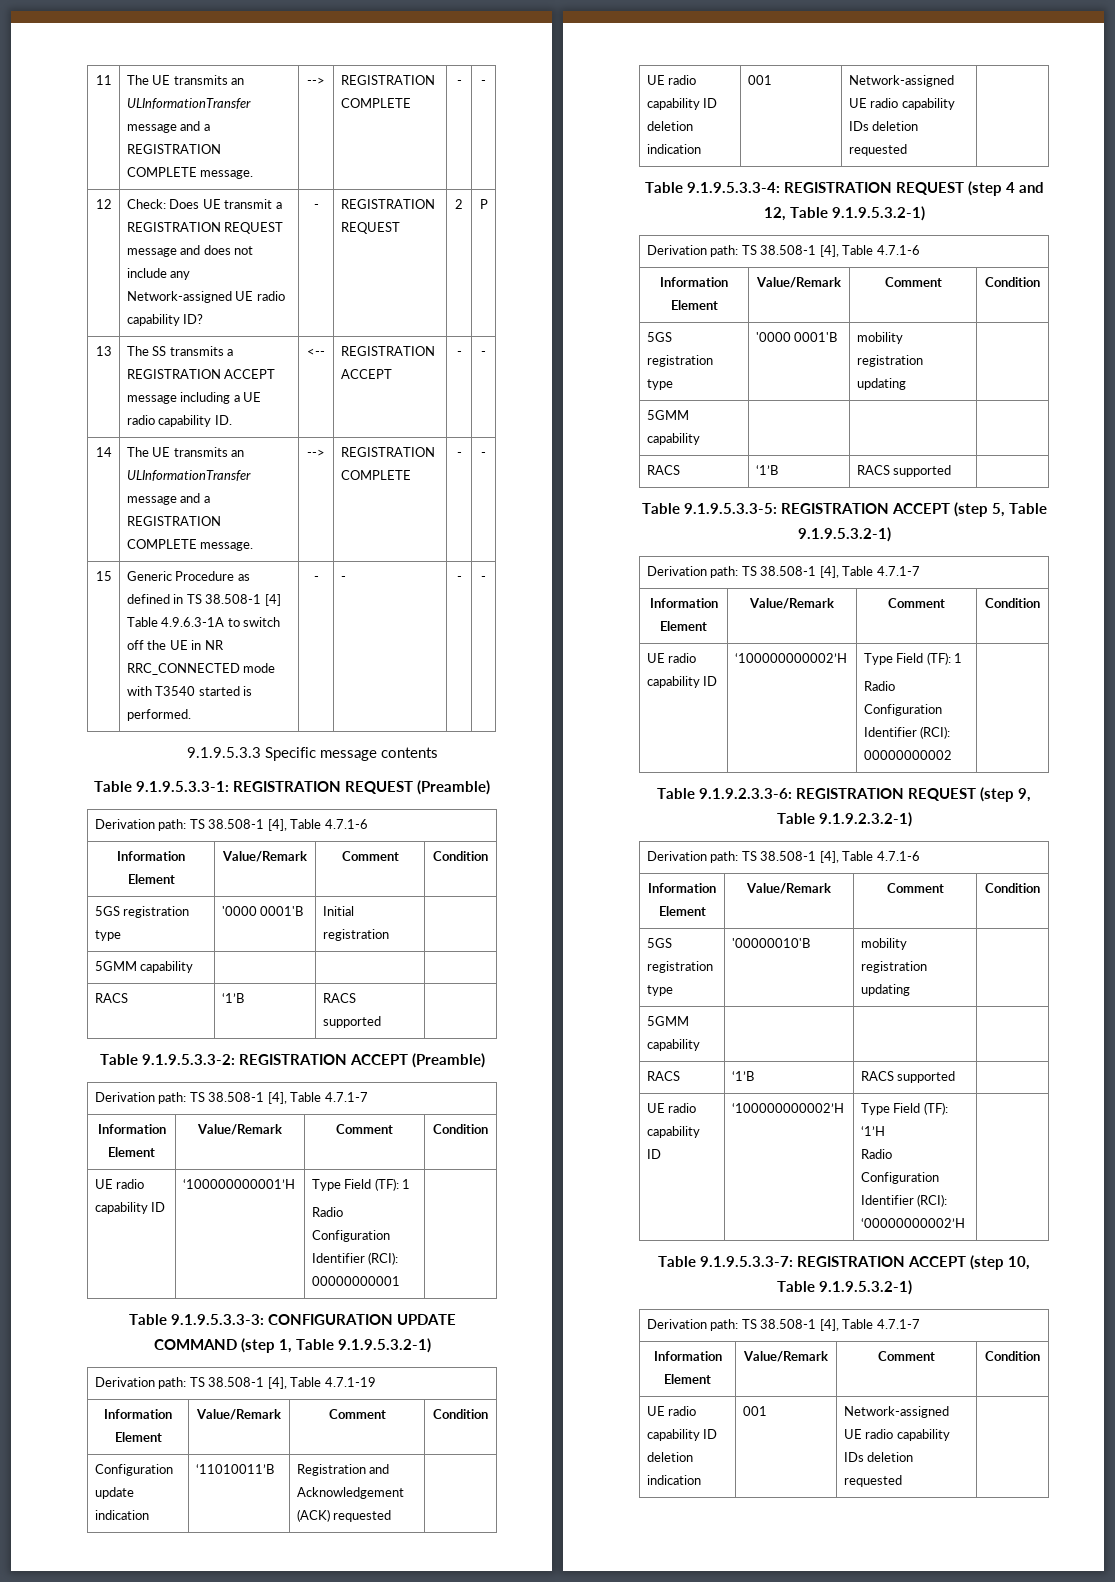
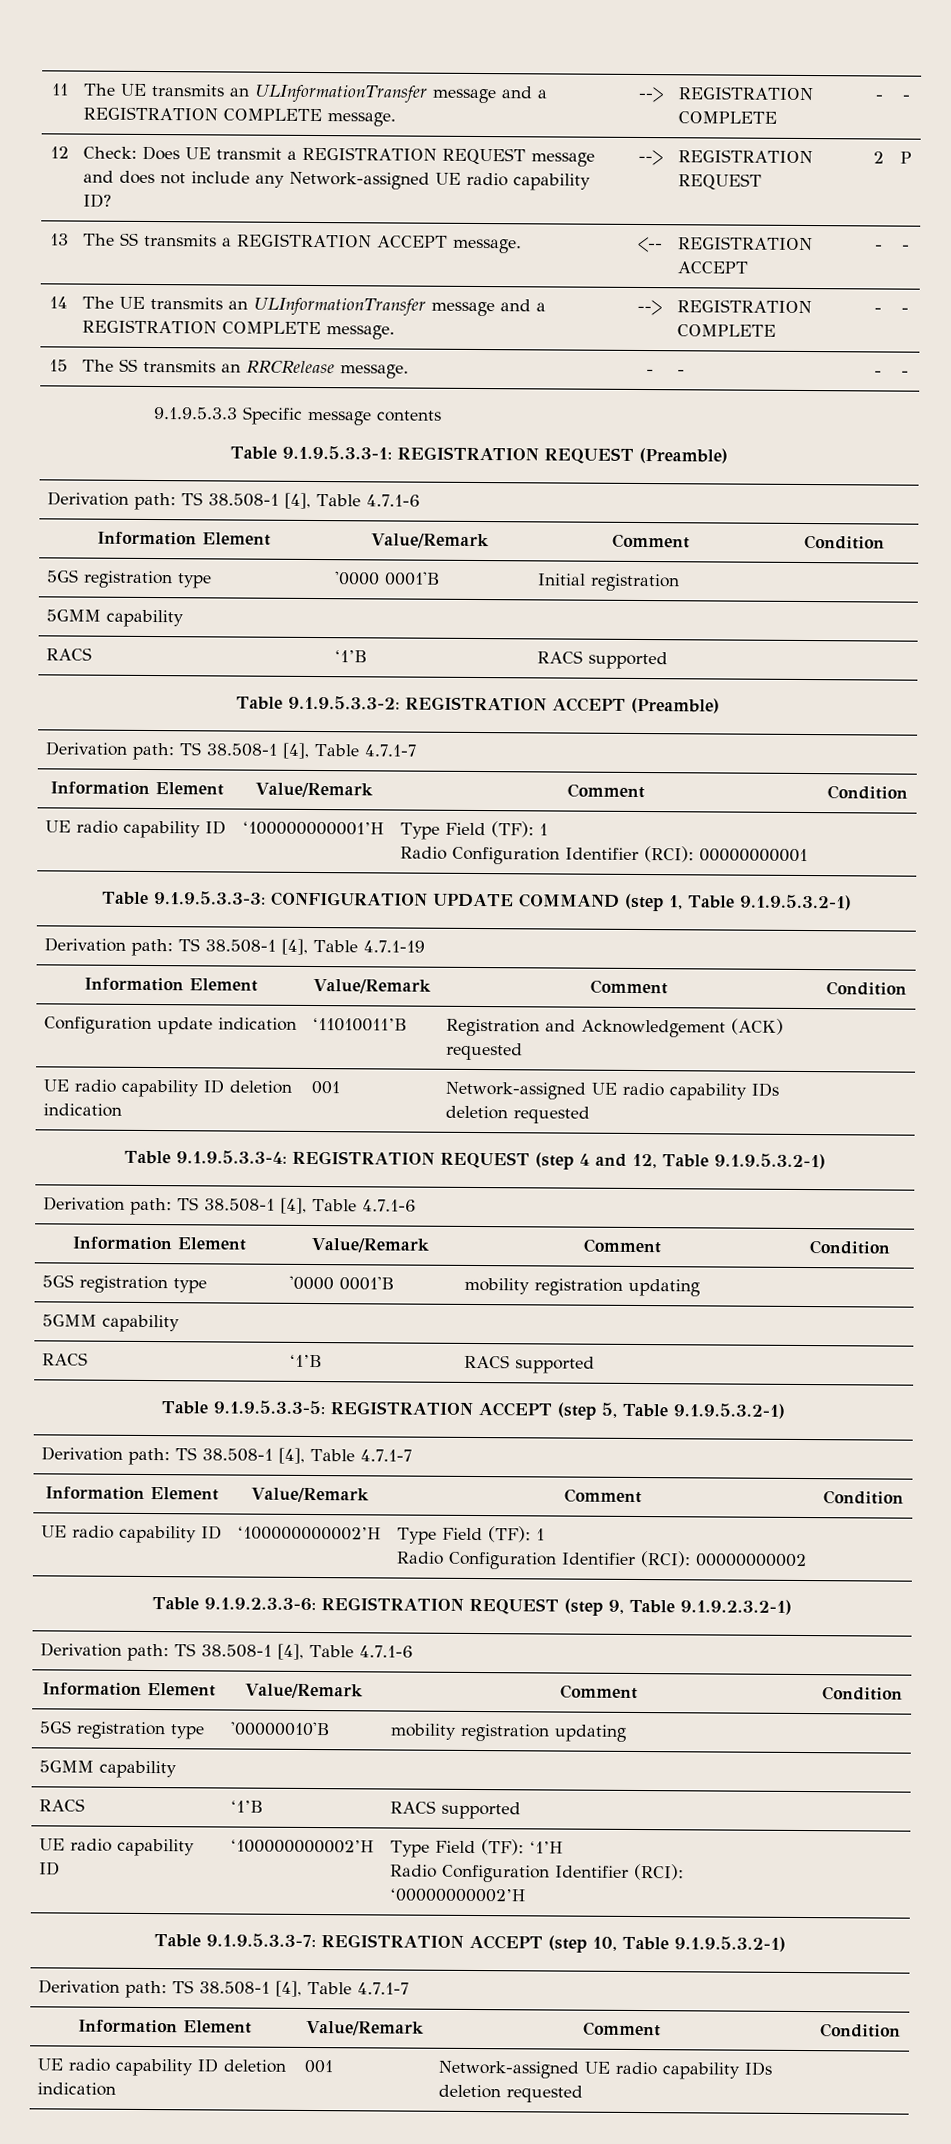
- 12 | Check: Does UE transmit a REGISTRATION REQUEST message and does not include any Network-assigned UE radio capability ID? | - | REGISTRATION REQUEST | 2 | P
+ 12 | Check: Does UE transmit a REGISTRATION REQUEST message and does not include any Network-assigned UE radio capability ID? | --> | REGISTRATION REQUEST | 2 | P
- 13 | The SS transmits a REGISTRATION ACCEPT message including a UE radio capability ID. | <-- | REGISTRATION ACCEPT | - | -
+ 13 | The SS transmits a REGISTRATION ACCEPT message. | <-- | REGISTRATION ACCEPT | - | -
- 15 | Generic Procedure as defined in TS 38.508-1 [4] Table 4.9.6.3-1A to switch off the UE in NR RRC_CONNECTED mode with T3540 started is performed. | - | - | - | -
+ 15 | The SS transmits an RRCRelease message. | - | - | - | -

